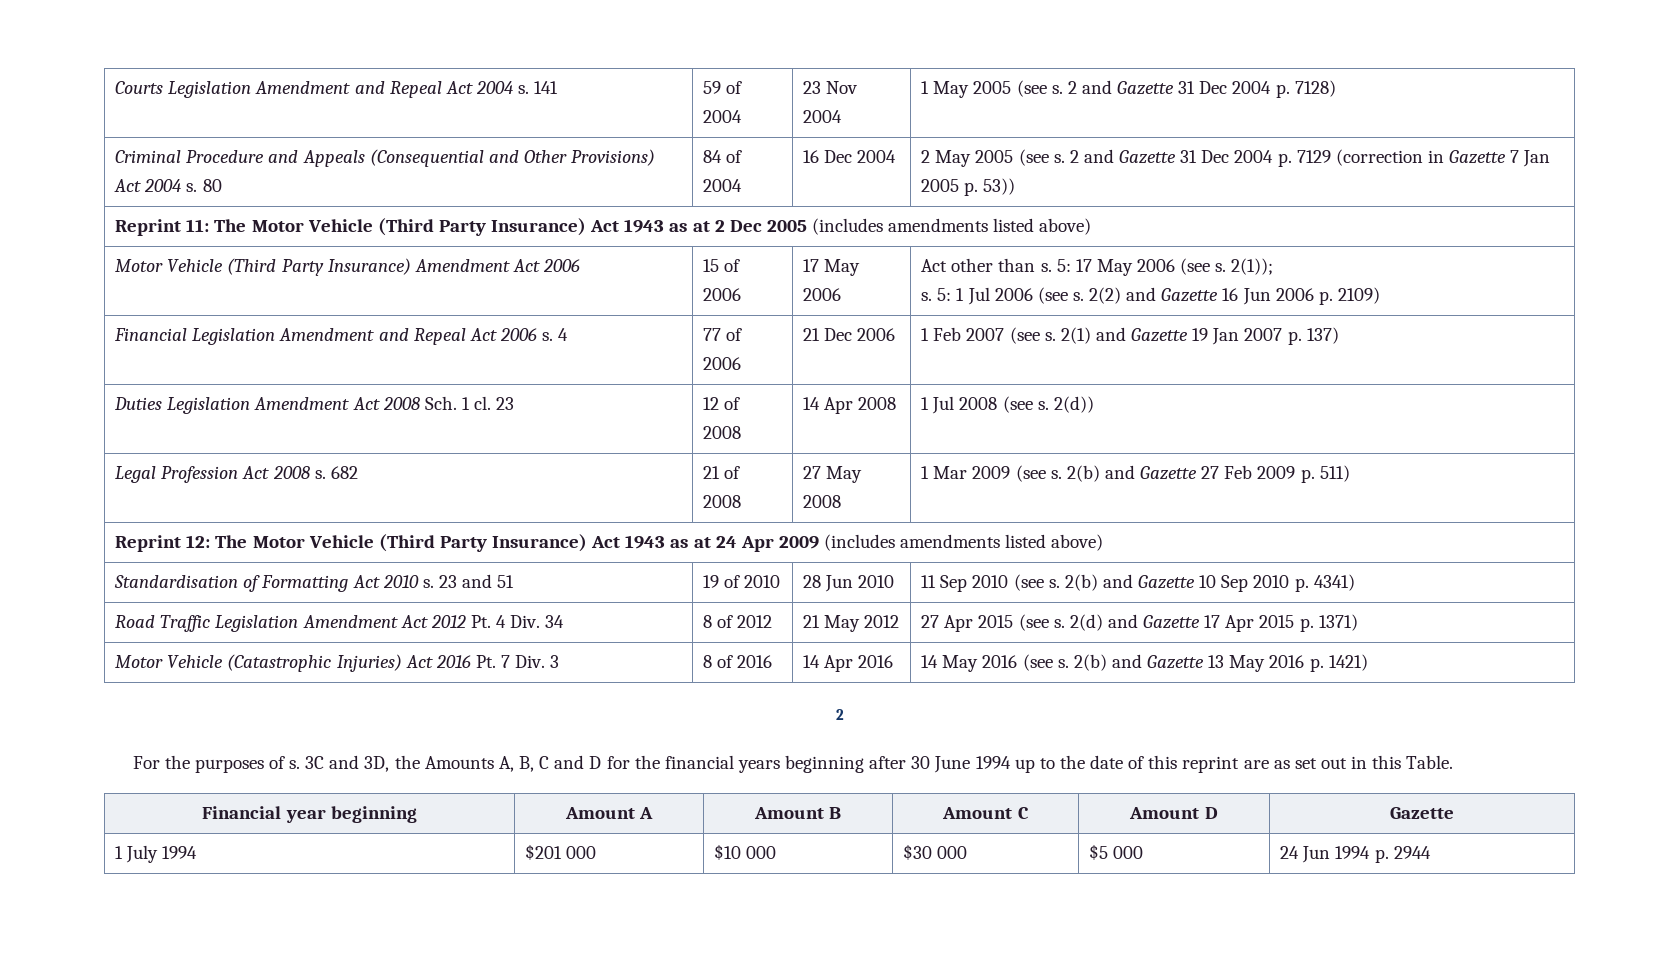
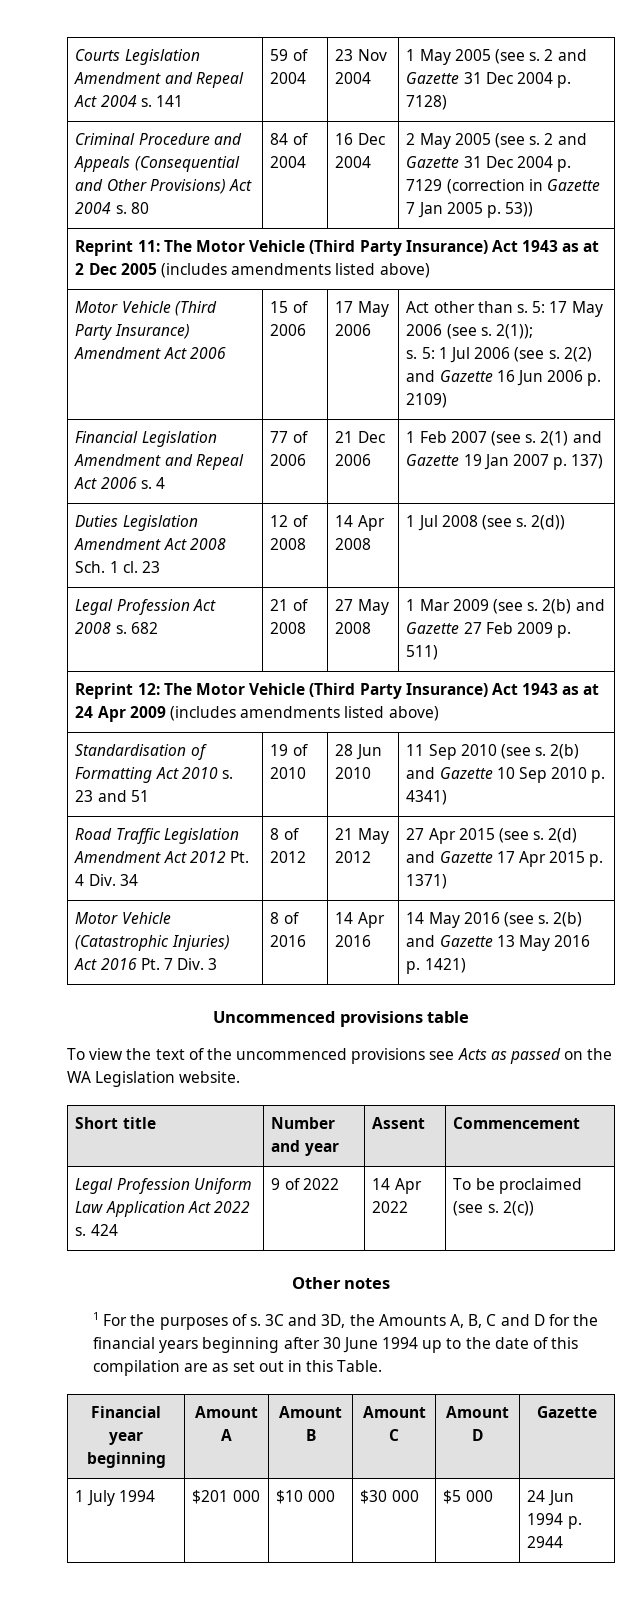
  Motor Vehicle (Catastrophic Injuries) Act 2016 Pt. 7 Div. 3 | 8 of 2016 | 14 Apr 2016 | 14 May 2016 (see s. 2(b) and Gazette 13 May 2016 p. 1421)
- 2
- For the purposes of s.
+ Uncommenced provisions table
+ To view the text of the uncommenced provisions see Acts as passed on the WA Legislation website.
+ Short title | Number and year | Assent | Commencement
+ Legal Profession Uniform Law Application Act 2022 s. 424 | 9 of 2022 | 14 Apr 2022 | To be proclaimed (see s. 2(c))
+ Other notes
+ 1 For the purposes of s.
- 3C and 3D, the Amounts A, B, C and D for the financial years beginning after 30 June 1994 up to the date of this reprint are as set out in this Table.
+ 3C and 3D, the Amounts A, B, C and D for the financial years beginning after 30 June 1994 up to the date of this compilation are as set out in this Table.

